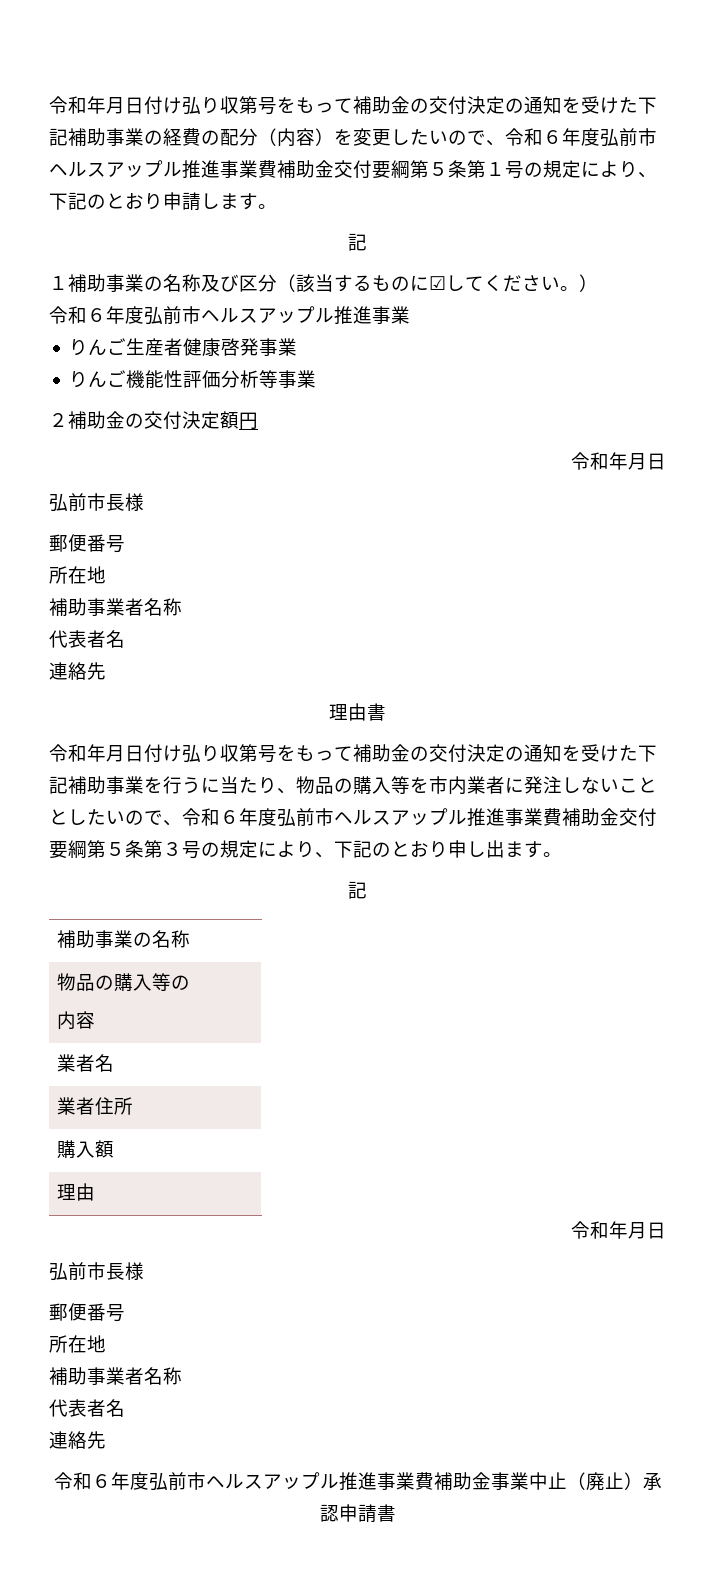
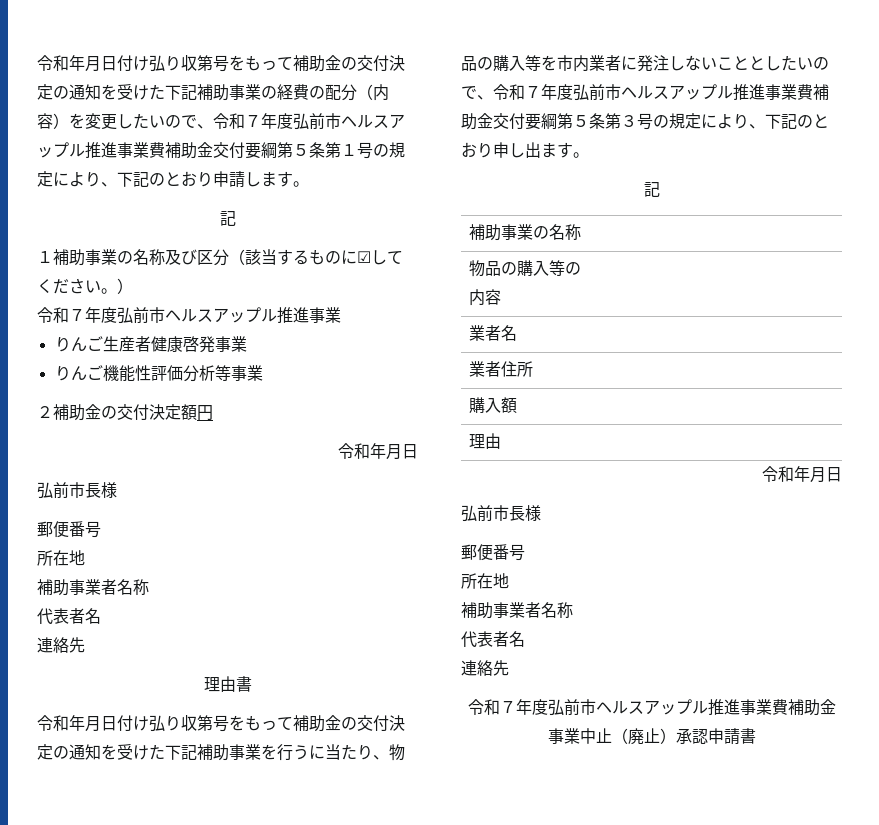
- 令和年月日付け弘り収第号をもって補助金の交付決定の通知を受けた下記補助事業の経費の配分（内容）を変更したいので、令和６年度弘前市ヘルスアップル推進事業費補助金交付要綱第５条第１号の規定により、下記のとおり申請します。
+ 令和年月日付け弘り収第号をもって補助金の交付決定の通知を受けた下記補助事業の経費の配分（内容）を変更したいので、令和７年度弘前市ヘルスアップル推進事業費補助金交付要綱第５条第１号の規定により、下記のとおり申請します。
  １補助事業の名称及び区分（該当するものに☑してください。）
- 令和６年度弘前市ヘルスアップル推進事業
+ 令和７年度弘前市ヘルスアップル推進事業
- 令和年月日付け弘り収第号をもって補助金の交付決定の通知を受けた下記補助事業を行うに当たり、物品の購入等を市内業者に発注しないこととしたいので、令和６年度弘前市ヘルスアップル推進事業費補助金交付要綱第５条第３号の規定により、下記のとおり申し出ます。
+ 令和年月日付け弘り収第号をもって補助金の交付決定の通知を受けた下記補助事業を行うに当たり、物品の購入等を市内業者に発注しないこととしたいので、令和７年度弘前市ヘルスアップル推進事業費補助金交付要綱第５条第３号の規定により、下記のとおり申し出ます。
- 令和６年度弘前市ヘルスアップル推進事業費補助金事業中止（廃止）承認申請書
+ 令和７年度弘前市ヘルスアップル推進事業費補助金事業中止（廃止）承認申請書

